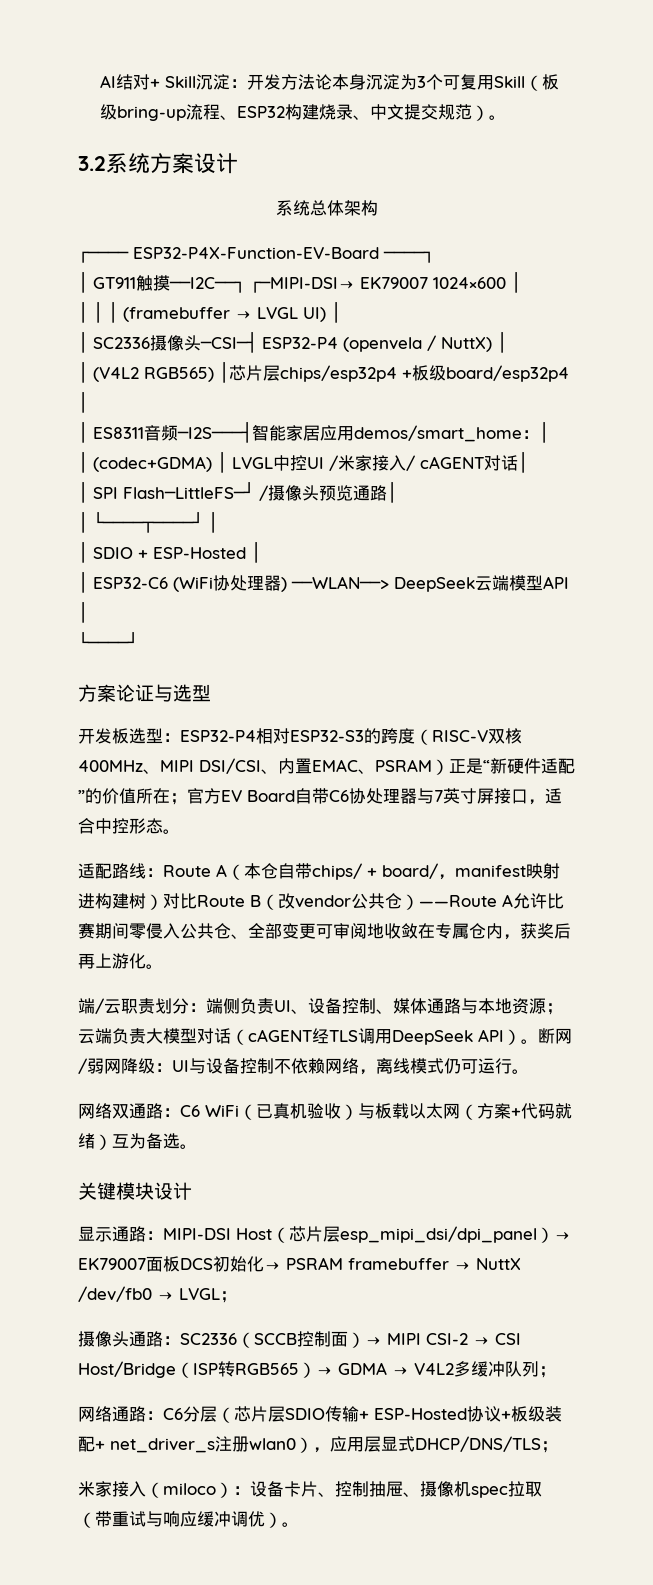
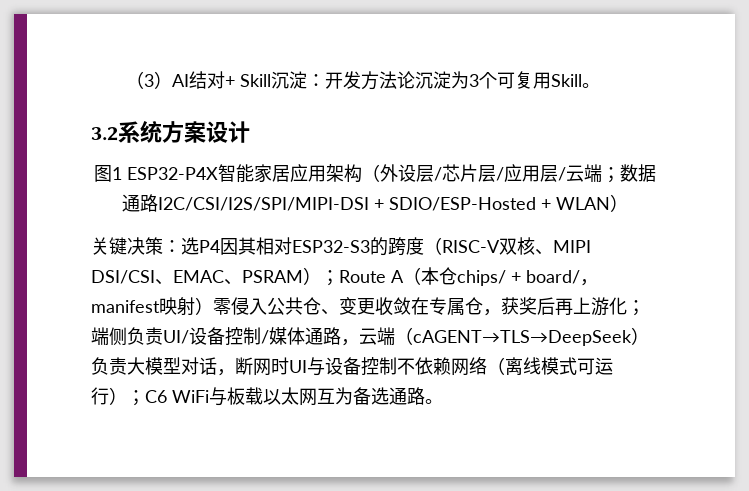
- AI结对+ Skill沉淀：开发方法论本身沉淀为3个可复用Skill（板级bring-up流程、ESP32构建烧录、中文提交规范）。
+ （3）AI结对+ Skill沉淀：开发方法论沉淀为3个可复用Skill。
- 系统总体架构
- ┌──── ESP32-P4X-Function-EV-Board ────┐
- │ GT911触摸──I2C──┐ ┌─MIPI-DSI→ EK79007 1024×600 │
- │ │ │ (framebuffer → LVGL UI) │
- │ SC2336摄像头─CSI─┤ ESP32-P4 (openvela / NuttX) │
- │ (V4L2 RGB565) │芯片层chips/esp32p4 +板级board/esp32p4 │
- │ ES8311音频─I2S───┤智能家居应用demos/smart_home：│
- │ (codec+GDMA) │ LVGL中控UI /米家接入/ cAGENT对话│
- │ SPI Flash─LittleFS─┘ /摄像头预览通路│
- │ └────┬────┘ │
- │ SDIO + ESP-Hosted │
- │ ESP32-C6 (WiFi协处理器) ──WLAN──> DeepSeek云端模型API │
- └────┘
- 方案论证与选型
- 开发板选型：ESP32-P4相对ESP32-S3的跨度（RISC-V双核400MHz、MIPI DSI/CSI、内置EMAC、PSRAM）正是“新硬件适配”的价值所在；官方EV Board自带C6协处理器与7英寸屏接口，适合中控形态。
- 适配路线：Route A（本仓自带chips/ + board/，manifest映射进构建树）对比Route B（改vendor公共仓）——Route A允许比赛期间零侵入公共仓、全部变更可审阅地收敛在专属仓内，获奖后再上游化。
- 端/云职责划分：端侧负责UI、设备控制、媒体通路与本地资源；云端负责大模型对话（cAGENT经TLS调用DeepSeek API）。断网/弱网降级：UI与设备控制不依赖网络，离线模式仍可运行。
- 网络双通路：C6 WiFi（已真机验收）与板载以太网（方案+代码就绪）互为备选。
- 关键模块设计
- 显示通路：MIPI-DSI Host（芯片层esp_mipi_dsi/dpi_panel）→ EK79007面板DCS初始化→ PSRAM framebuffer → NuttX /dev/fb0 → LVGL；
- 摄像头通路：SC2336（SCCB控制面）→ MIPI CSI-2 → CSI Host/Bridge（ISP转RGB565）→ GDMA → V4L2多缓冲队列；
- 网络通路：C6分层（芯片层SDIO传输+ ESP-Hosted协议+板级装配+ net_driver_s注册wlan0），应用层显式DHCP/DNS/TLS；
- 米家接入（miloco）：设备卡片、控制抽屉、摄像机spec拉取（带重试与响应缓冲调优）。
+ 图1 ESP32-P4X智能家居应用架构（外设层/芯片层/应用层/云端；数据通路I2C/CSI/I2S/SPI/MIPI-DSI + SDIO/ESP-Hosted + WLAN）
+ 关键决策：选P4因其相对ESP32-S3的跨度（RISC-V双核、MIPI DSI/CSI、EMAC、PSRAM）；Route A（本仓chips/ + board/，manifest映射）零侵入公共仓、变更收敛在专属仓，获奖后再上游化；端侧负责UI/设备控制/媒体通路，云端（cAGENT→TLS→DeepSeek）负责大模型对话，断网时UI与设备控制不依赖网络（离线模式可运行）；C6 WiFi与板载以太网互为备选通路。

